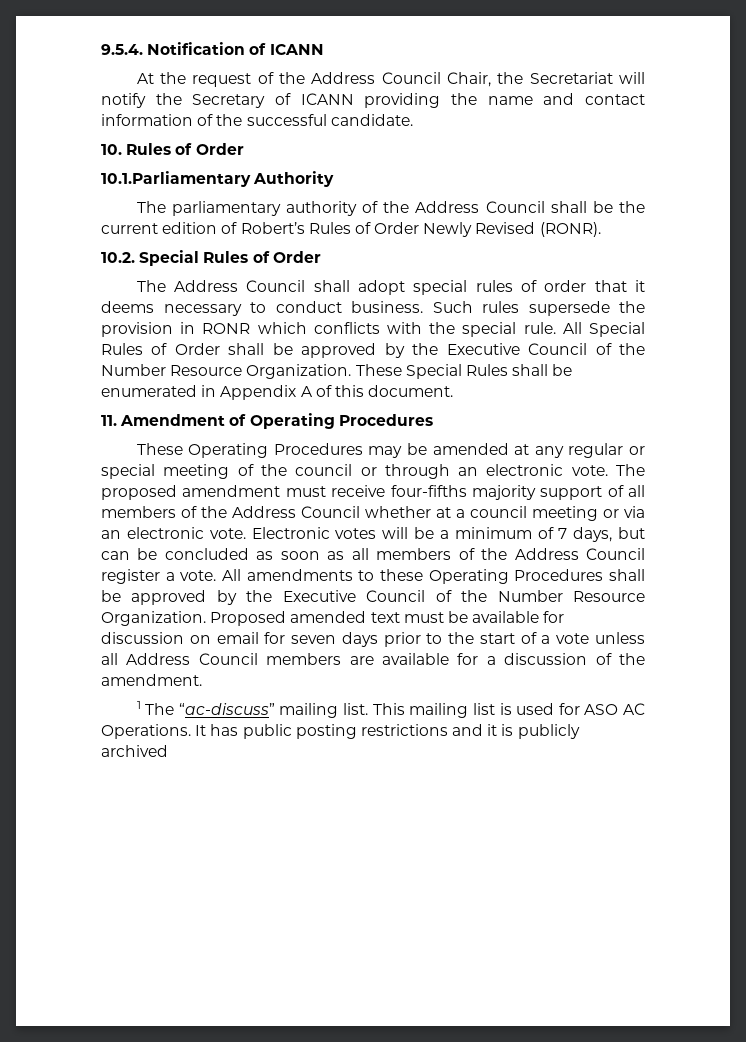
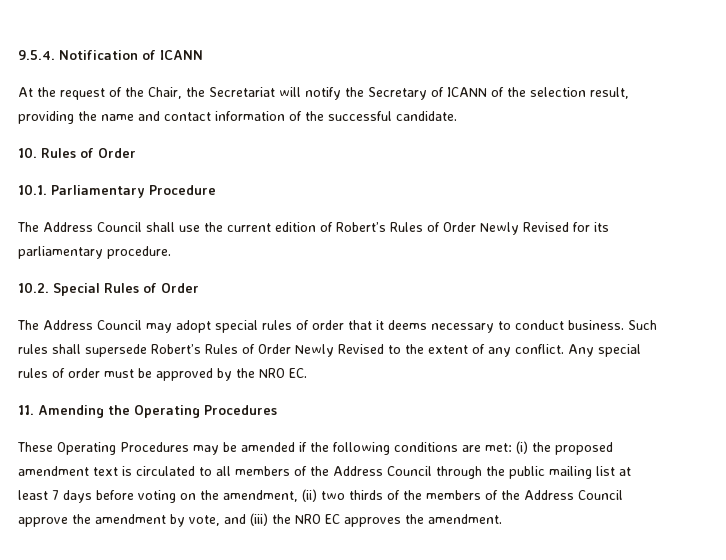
- At the request of the Address Council Chair, the Secretariat will notify the Secretary of ICANN providing the name and contact information of the successful candidate.
+ At the request of the Chair, the Secretariat will notify the Secretary of ICANN of the selection result, providing the name and contact information of the successful candidate.
- 10.1.Parliamentary Authority
- The parliamentary authority of the Address Council shall be the current edition of Robert’s Rules of Order Newly Revised (RONR).
+ 10.1. Parliamentary Procedure
+ The Address Council shall use the current edition of Robert’s Rules of Order Newly Revised for its parliamentary procedure.
- The Address Council shall adopt special rules of order that it deems necessary to conduct business.
+ The Address Council may adopt special rules of order that it deems necessary to conduct business.
- Such rules supersede the provision in RONR which conflicts with the special rule. All Special Rules of Order shall be approved by the Executive Council of the Number Resource Organization. These Special Rules shall be enumerated in Appendix A of this document.
+ Such rules shall supersede Robert’s Rules of Order Newly Revised to the extent of any conflict. Any special rules of order must be approved by the NRO EC.
- 11. Amendment of Operating Procedures
+ 11. Amending the Operating Procedures
- These Operating Procedures may be amended at any regular or special meeting of the council or through an electronic vote. The proposed amendment must receive four-fifths majority support of all members of the Address Council whether at a council meeting or via an electronic vote. Electronic votes will be a minimum of 7 days, but can be concluded as soon as all members of the Address Council register a vote. All amendments to these Operating Procedures shall be approved by the Executive Council of the Number Resource Organization. Proposed amended text must be available for discussion on email for seven days prior to the start of a vote unless all Address Council members are available for a discussion of the amendment.
- 1 The “ac-discuss” mailing list. This mailing list is used for ASO AC Operations. It has public posting restrictions and it is publicly archived
+ These Operating Procedures may be amended if the following conditions are met: (i) the proposed amendment text is circulated to all members of the Address Council through the public mailing list at least 7 days before voting on the amendment, (ii) two thirds of the members of the Address Council approve the amendment by vote, and (iii) the NRO EC approves the amendment.

